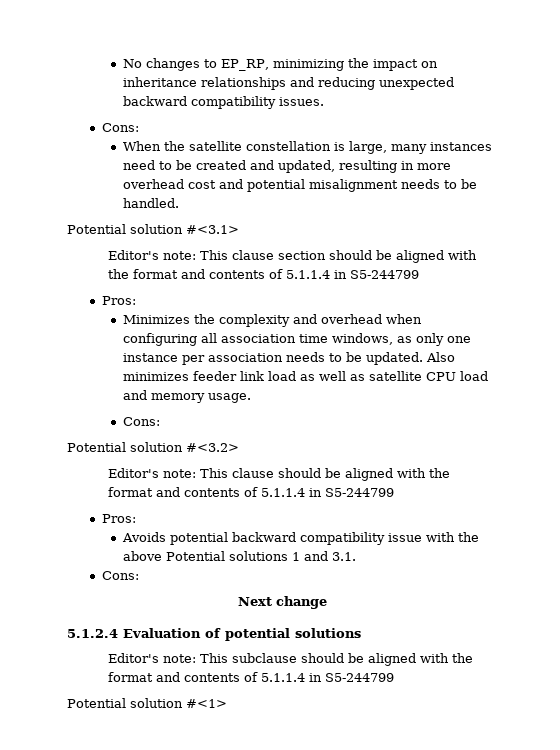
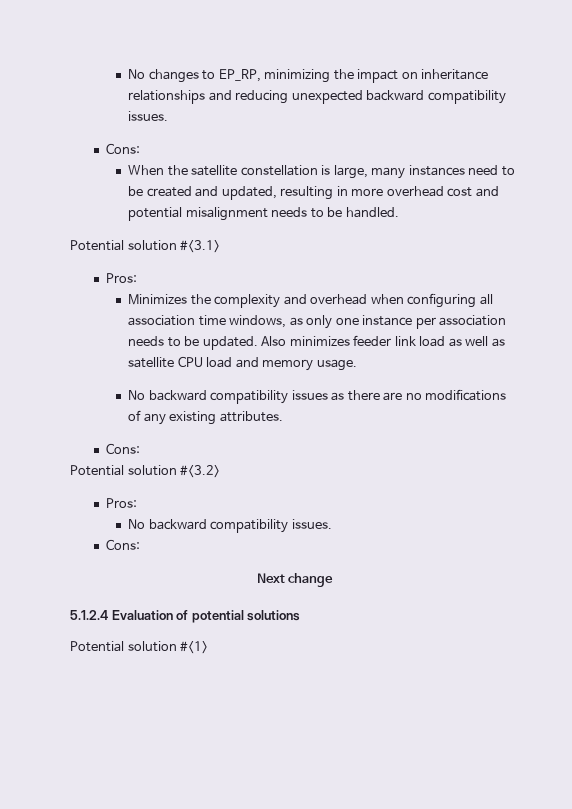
- Editor's note: This clause section should be aligned with the format and contents of 5.1.1.4 in S5-244799
  Also minimizes feeder link load as well as satellite CPU load and memory usage.
+ No backward compatibility issues as there are no modifications of any existing attributes.
  Cons:
  Potential solution #<3.2>
- Editor's note: This clause should be aligned with the format and contents of 5.1.1.4 in S5-244799
  Pros:
- Avoids potential backward compatibility issue with the above Potential solutions 1 and 3.1.
+ No backward compatibility issues.
- Editor's note: This subclause should be aligned with the format and contents of 5.1.1.4 in S5-244799

